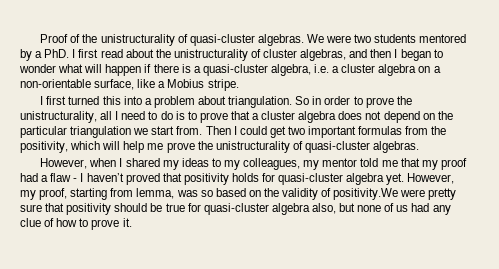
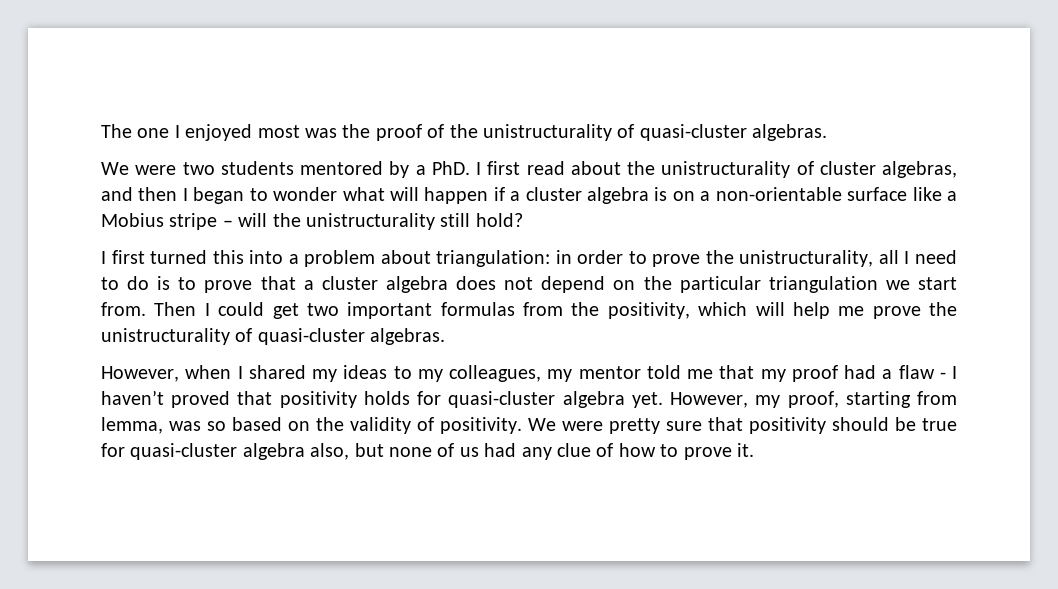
- Proof of the unistructurality of quasi-cluster algebras. We were two students mentored by a PhD. I first read about the unistructurality of cluster algebras, and then I began to wonder what will happen if there is a quasi-cluster algebra, i.e. a cluster algebra on a non-orientable surface, like a Mobius stripe.
+ The one I enjoyed most was the proof of the unistructurality of quasi-cluster algebras.
+ We were two students mentored by a PhD. I first read about the unistructurality of cluster algebras, and then I began to wonder what will happen if a cluster algebra is on a non-orientable surface like a Mobius stripe – will the unistructurality still hold?
- I first turned this into a problem about triangulation. So in order to prove the unistructurality, all I need to do is to prove that a cluster algebra does not depend on the particular triangulation we start from.
+ I first turned this into a problem about triangulation: in order to prove the unistructurality, all I need to do is to prove that a cluster algebra does not depend on the particular triangulation we start from.
- However, my proof, starting from lemma, was so based on the validity of positivity.We were pretty sure that positivity should be true for quasi-cluster algebra also, but none of us had any clue of how to prove it.
+ However, my proof, starting from lemma, was so based on the validity of positivity. We were pretty sure that positivity should be true for quasi-cluster algebra also, but none of us had any clue of how to prove it.

